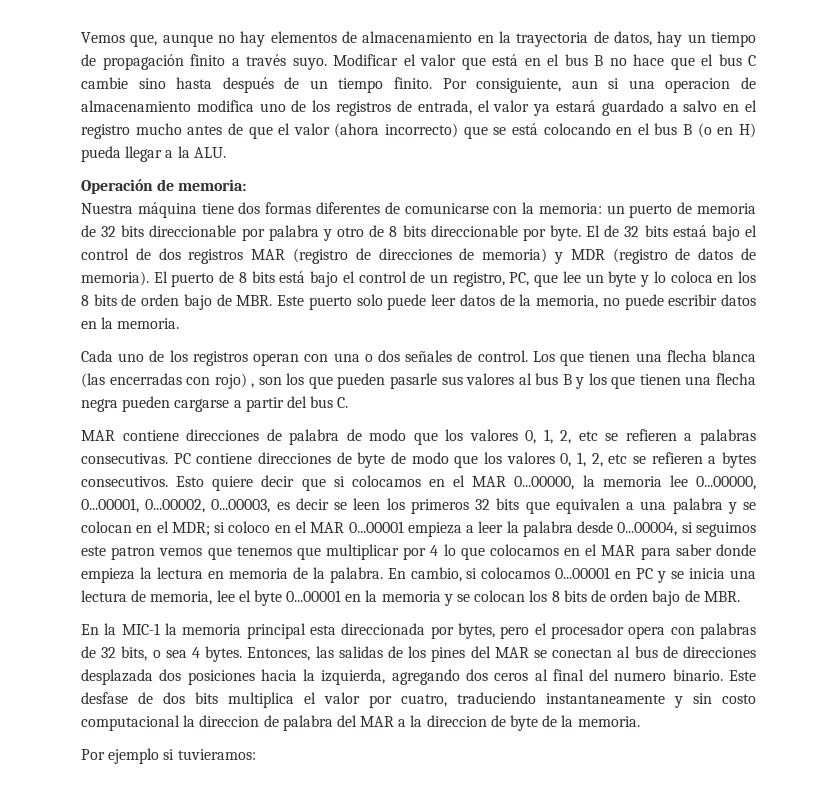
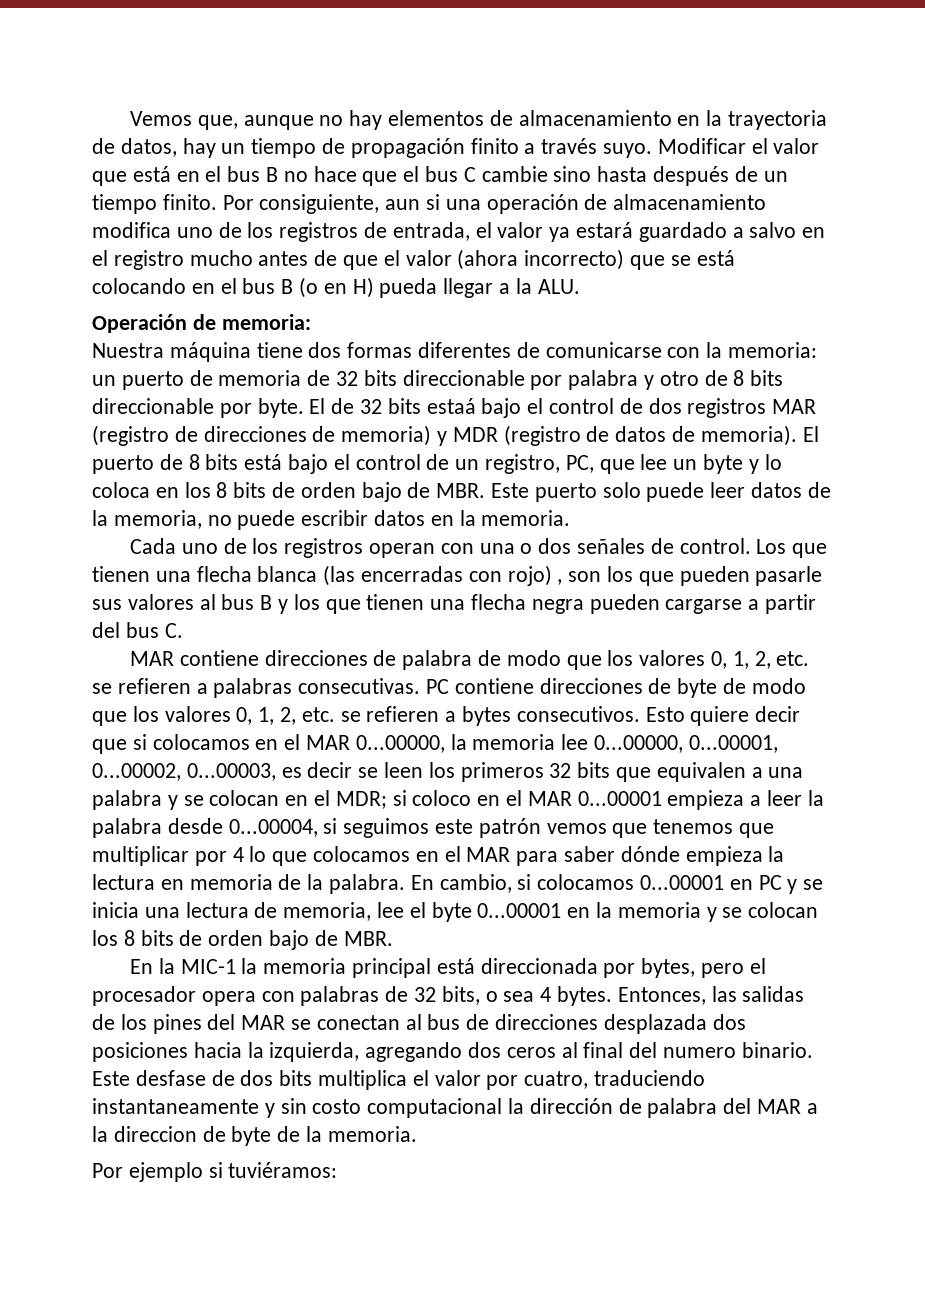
- Por consiguiente, aun si una operacion de almacenamiento modifica uno de los registros de entrada, el valor ya estará guardado a salvo en el registro mucho antes de que el valor (ahora incorrecto) que se está colocando en el bus B (o en H) pueda llegar a la ALU.
+ Por consiguiente, aun si una operación de almacenamiento modifica uno de los registros de entrada, el valor ya estará guardado a salvo en el registro mucho antes de que el valor (ahora incorrecto) que se está colocando en el bus B (o en H) pueda llegar a la ALU.
- MAR contiene direcciones de palabra de modo que los valores 0, 1, 2, etc se refieren a palabras consecutivas.
+ MAR contiene direcciones de palabra de modo que los valores 0, 1, 2, etc. se refieren a palabras consecutivas.
- PC contiene direcciones de byte de modo que los valores 0, 1, 2, etc se refieren a bytes consecutivos.
+ PC contiene direcciones de byte de modo que los valores 0, 1, 2, etc. se refieren a bytes consecutivos.
- si coloco en el MAR 0...00001 empieza a leer la palabra desde 0...00004, si seguimos este patron vemos que tenemos que multiplicar por 4 lo que colocamos en el MAR para saber donde empieza la lectura en memoria de la palabra.
+ si coloco en el MAR 0...00001 empieza a leer la palabra desde 0...00004, si seguimos este patrón vemos que tenemos que multiplicar por 4 lo que colocamos en el MAR para saber dónde empieza la lectura en memoria de la palabra.
- En la MIC-1 la memoria principal esta direccionada por bytes, pero el procesador opera con palabras de 32 bits, o sea 4 bytes.
+ En la MIC-1 la memoria principal está direccionada por bytes, pero el procesador opera con palabras de 32 bits, o sea 4 bytes.
- Este desfase de dos bits multiplica el valor por cuatro, traduciendo instantaneamente y sin costo computacional la direccion de palabra del MAR a la direccion de byte de la memoria.
+ Este desfase de dos bits multiplica el valor por cuatro, traduciendo instantaneamente y sin costo computacional la dirección de palabra del MAR a la direccion de byte de la memoria.
- Por ejemplo si tuvieramos:
+ Por ejemplo si tuviéramos:

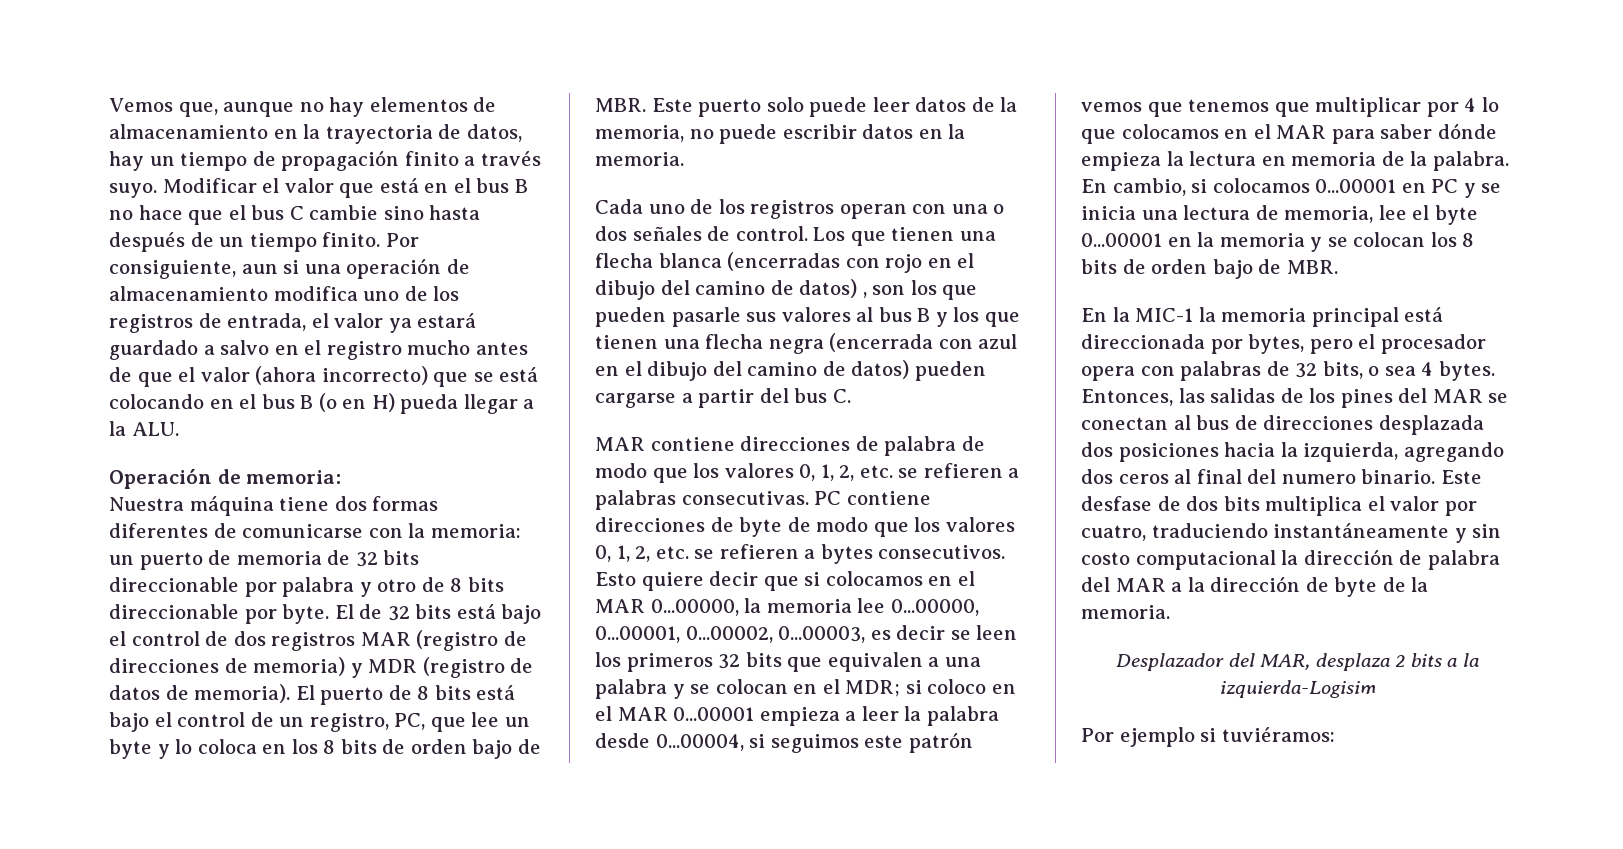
- El de 32 bits estaá bajo el control de dos registros MAR (registro de direcciones de memoria) y MDR (registro de datos de memoria).
+ El de 32 bits está bajo el control de dos registros MAR (registro de direcciones de memoria) y MDR (registro de datos de memoria).
- Los que tienen una flecha blanca (las encerradas con rojo) , son los que pueden pasarle sus valores al bus B y los que tienen una flecha negra pueden cargarse a partir del bus C.
+ Los que tienen una flecha blanca (encerradas con rojo en el dibujo del camino de datos) , son los que pueden pasarle sus valores al bus B y los que tienen una flecha negra (encerrada con azul en el dibujo del camino de datos) pueden cargarse a partir del bus C.
- Este desfase de dos bits multiplica el valor por cuatro, traduciendo instantaneamente y sin costo computacional la dirección de palabra del MAR a la direccion de byte de la memoria.
+ Este desfase de dos bits multiplica el valor por cuatro, traduciendo instantáneamente y sin costo computacional la dirección de palabra del MAR a la dirección de byte de la memoria.
+ Desplazador del MAR, desplaza 2 bits a la izquierda-Logisim

